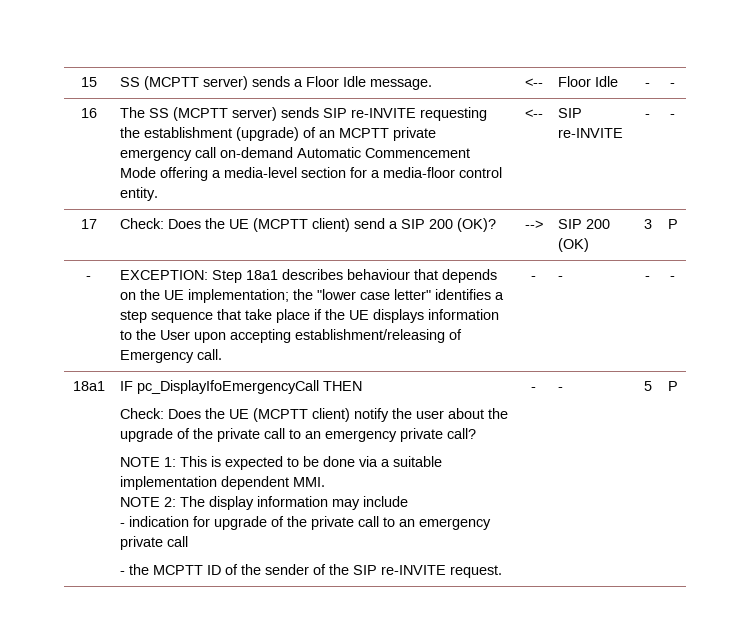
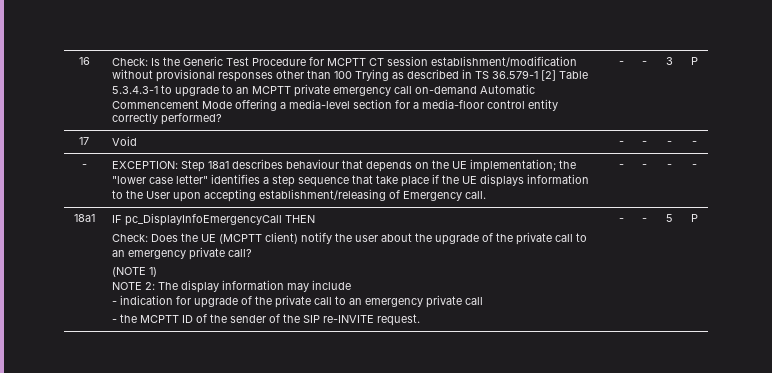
- 15 | SS (MCPTT server) sends a Floor Idle message. | <-- | Floor Idle | - | -
- 16 | The SS (MCPTT server) sends SIP re-INVITE requesting the establishment (upgrade) of an MCPTT private emergency call on-demand Automatic Commencement Mode offering a media-level section for a media-floor control entity. | <-- | SIP re-INVITE | - | -
- 17 | Check: Does the UE (MCPTT client) send a SIP 200 (OK)? | --> | SIP 200 (OK) | 3 | P
+ 16 | Check: Is the Generic Test Procedure for MCPTT CT session establishment/modification without provisional responses other than 100 Trying as described in TS 36.579-1 [2] Table 5.3.4.3-1 to upgrade to an MCPTT private emergency call on-demand Automatic Commencement Mode offering a media-level section for a media-floor control entity correctly performed? | - | - | 3 | P
+ 17 | Void | - | - | - | -
- IF pc_DisplayIfoEmergencyCall THEN
+ IF pc_DisplayInfoEmergencyCall THEN
- NOTE 1: This is expected to be done via a suitable implementation dependent MMI.
+ (NOTE 1)

